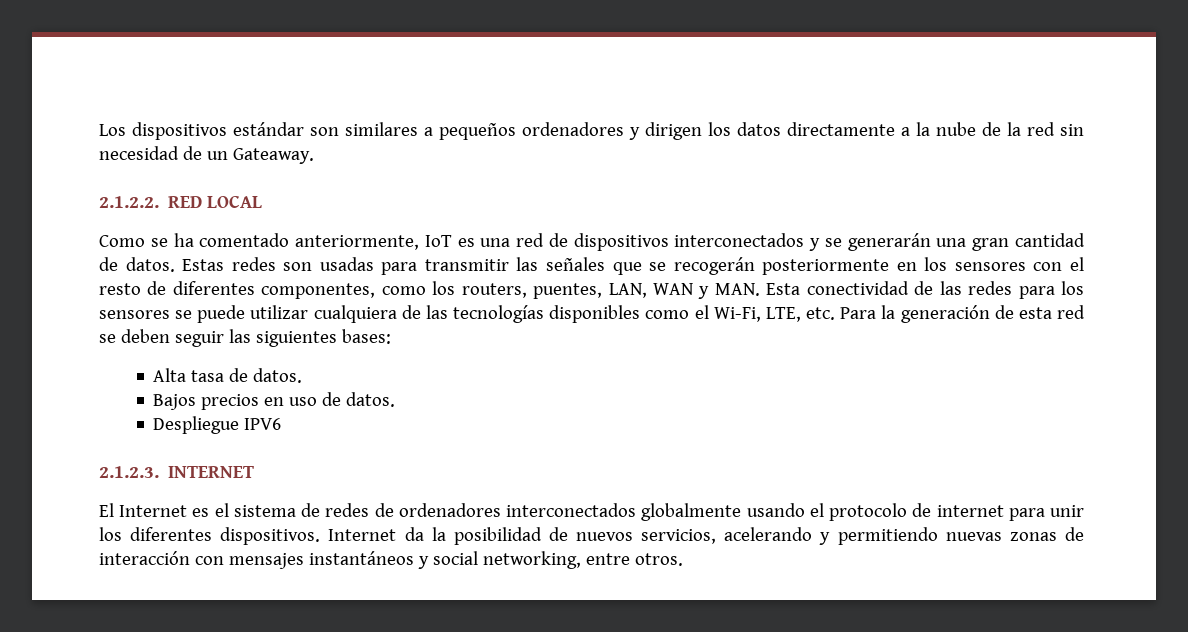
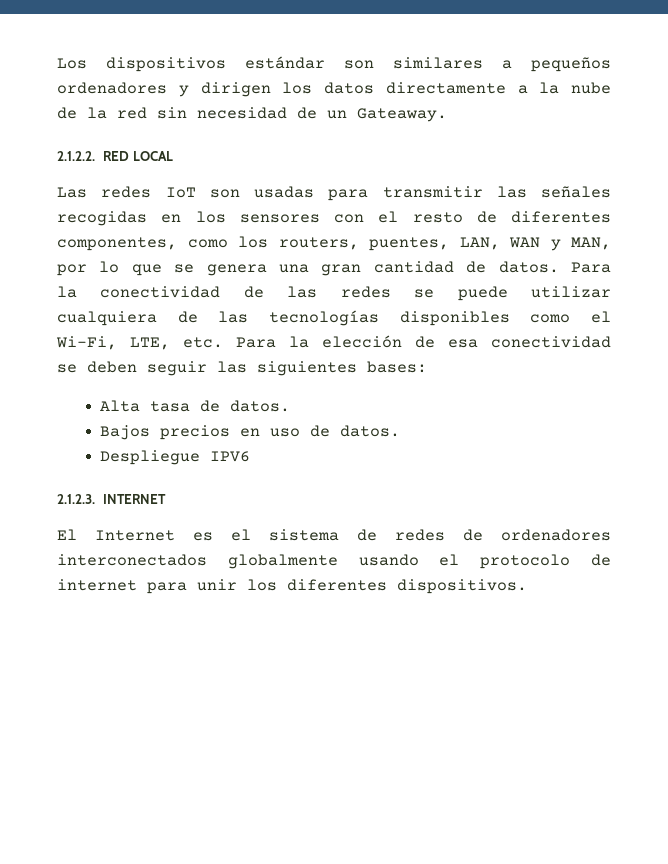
- Como se ha comentado anteriormente, IoT es una red de dispositivos interconectados y se generarán una gran cantidad de datos. Estas redes son usadas para transmitir las señales que se recogerán posteriormente en los sensores con el resto de diferentes componentes, como los routers, puentes, LAN, WAN y MAN. Esta conectividad de las redes para los sensores se puede utilizar cualquiera de las tecnologías disponibles como el Wi-Fi, LTE, etc. Para la generación de esta red se deben seguir las siguientes bases:
+ Las redes IoT son usadas para transmitir las señales recogidas en los sensores con el resto de diferentes componentes, como los routers, puentes, LAN, WAN y MAN, por lo que se genera una gran cantidad de datos. Para la conectividad de las redes se puede utilizar cualquiera de las tecnologías disponibles como el Wi-Fi, LTE, etc. Para la elección de esa conectividad se deben seguir las siguientes bases:
- Internet da la posibilidad de nuevos servicios, acelerando y permitiendo nuevas zonas de interacción con mensajes instantáneos y social networking, entre otros.

